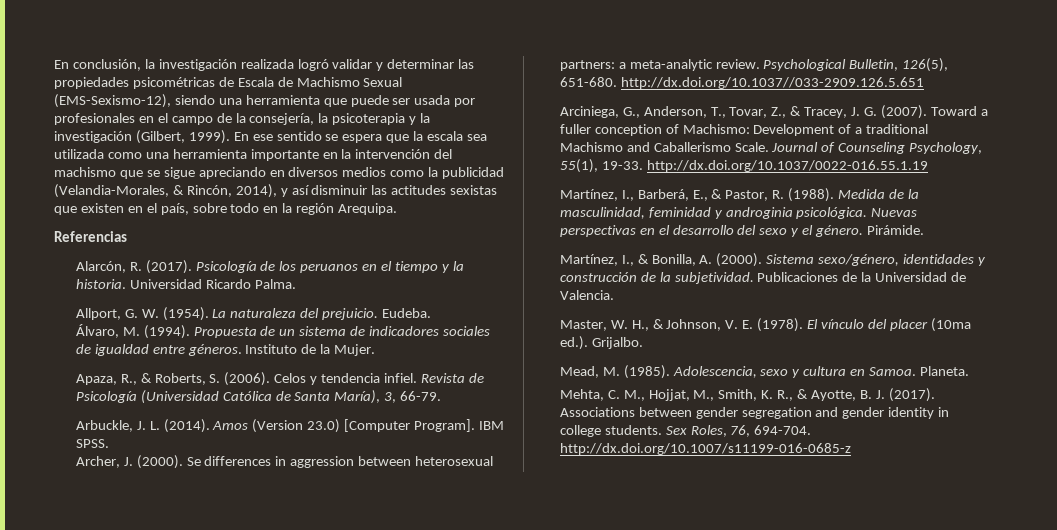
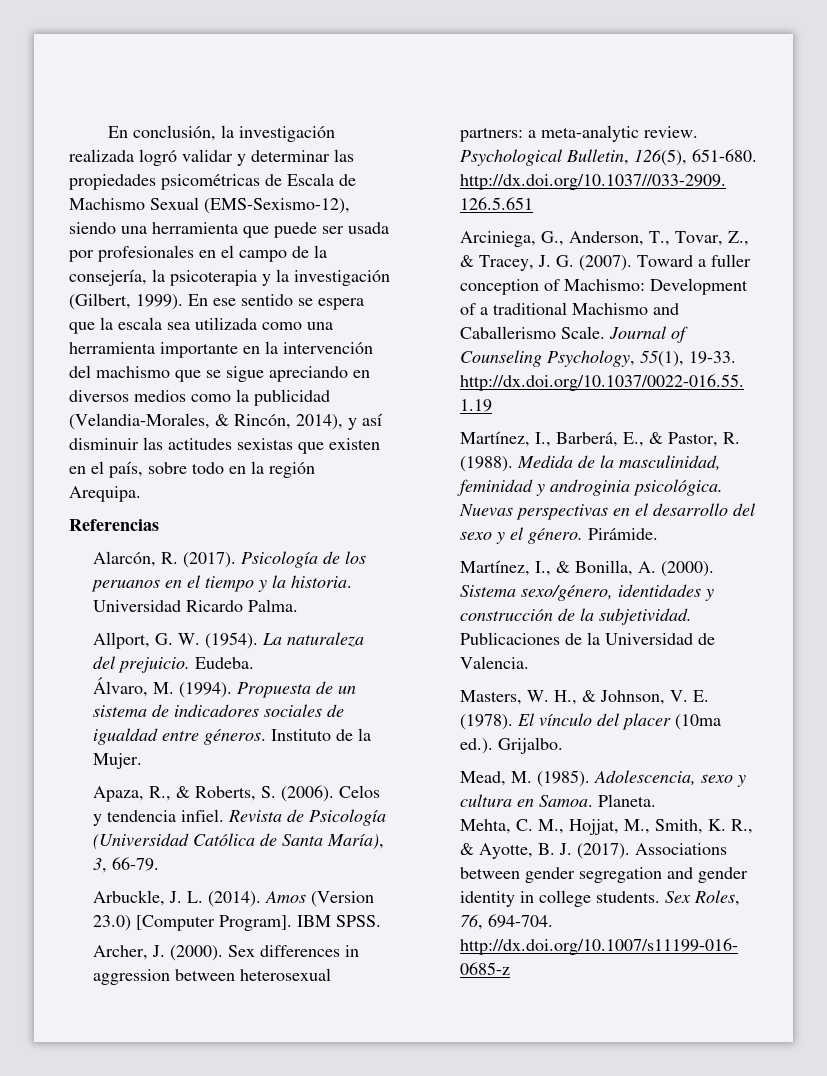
- Se differences in aggression between heterosexual partners: a meta-analytic review.
+ Sex differences in aggression between heterosexual partners: a meta-analytic review.
- Master, W. H., & Johnson, V. E. (1978).
+ Masters, W. H., & Johnson, V. E. (1978).

